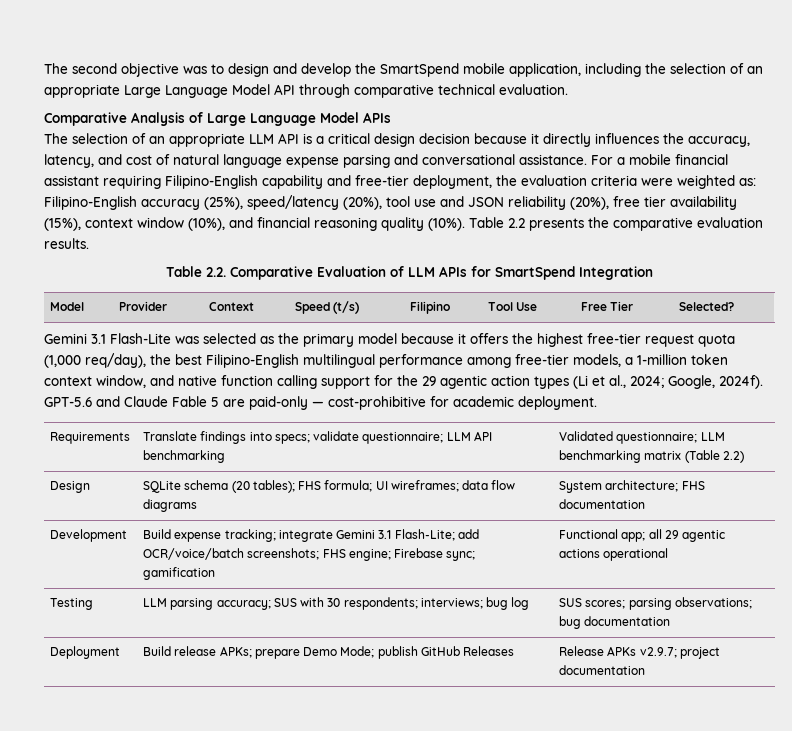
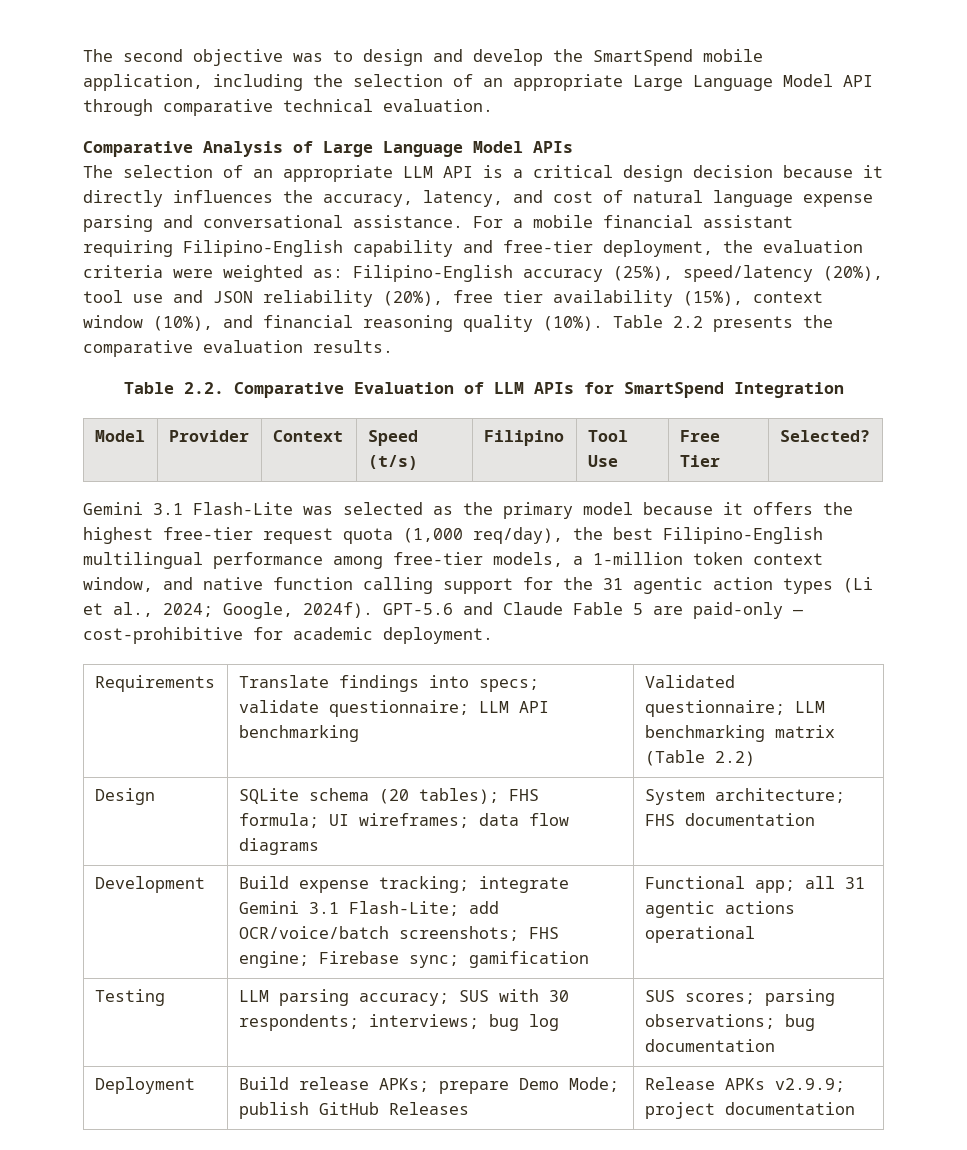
- Gemini 3.1 Flash-Lite was selected as the primary model because it offers the highest free-tier request quota (1,000 req/day), the best Filipino-English multilingual performance among free-tier models, a 1-million token context window, and native function calling support for the 29 agentic action types (Li et al., 2024; Google, 2024f).
+ Gemini 3.1 Flash-Lite was selected as the primary model because it offers the highest free-tier request quota (1,000 req/day), the best Filipino-English multilingual performance among free-tier models, a 1-million token context window, and native function calling support for the 31 agentic action types (Li et al., 2024; Google, 2024f).
- Development | Build expense tracking; integrate Gemini 3.1 Flash-Lite; add OCR/voice/batch screenshots; FHS engine; Firebase sync; gamification | Functional app; all 29 agentic actions operational
+ Development | Build expense tracking; integrate Gemini 3.1 Flash-Lite; add OCR/voice/batch screenshots; FHS engine; Firebase sync; gamification | Functional app; all 31 agentic actions operational
- Deployment | Build release APKs; prepare Demo Mode; publish GitHub Releases | Release APKs v2.9.7; project documentation
+ Deployment | Build release APKs; prepare Demo Mode; publish GitHub Releases | Release APKs v2.9.9; project documentation

